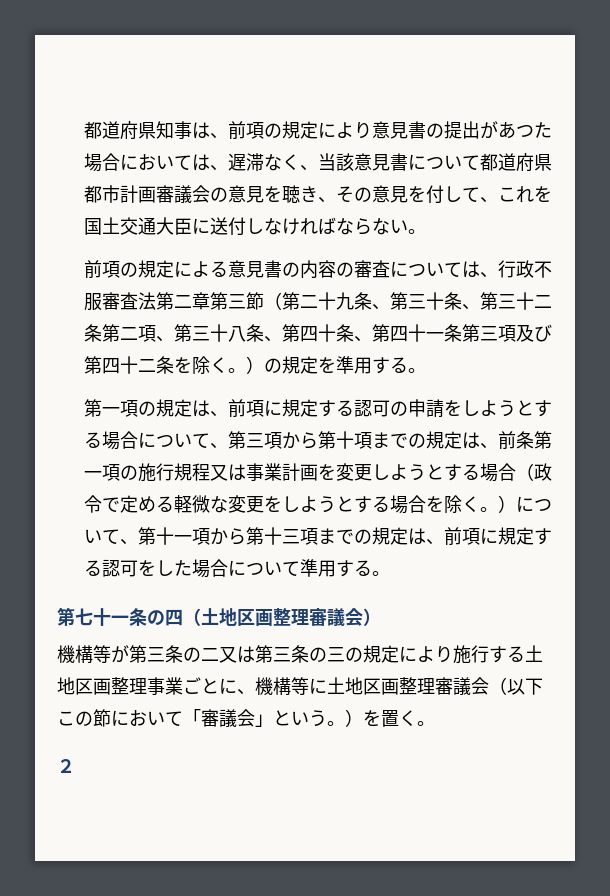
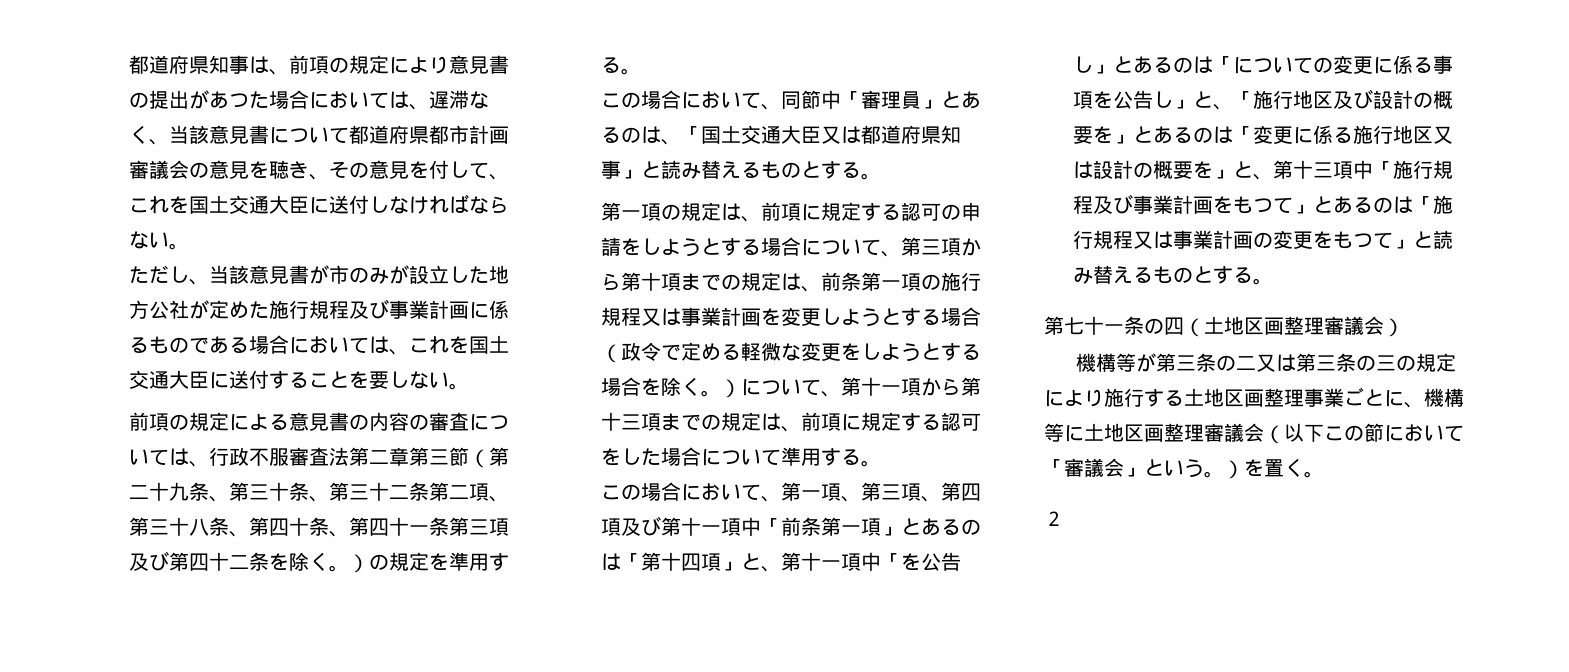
+ ただし、当該意見書が市のみが設立した地方公社が定めた施行規程及び事業計画に係るものである場合においては、これを国土交通大臣に送付することを要しない。
+ この場合において、同節中「審理員」とあるのは、「国土交通大臣又は都道府県知事」と読み替えるものとする。
+ この場合において、第一項、第三項、第四項及び第十一項中「前条第一項」とあるのは「第十四項」と、第十一項中「を公告し」とあるのは「についての変更に係る事項を公告し」と、「施行地区及び設計の概要を」とあるのは「変更に係る施行地区又は設計の概要を」と、第十三項中「施行規程及び事業計画をもつて」とあるのは「施行規程又は事業計画の変更をもつて」と読み替えるものとする。

